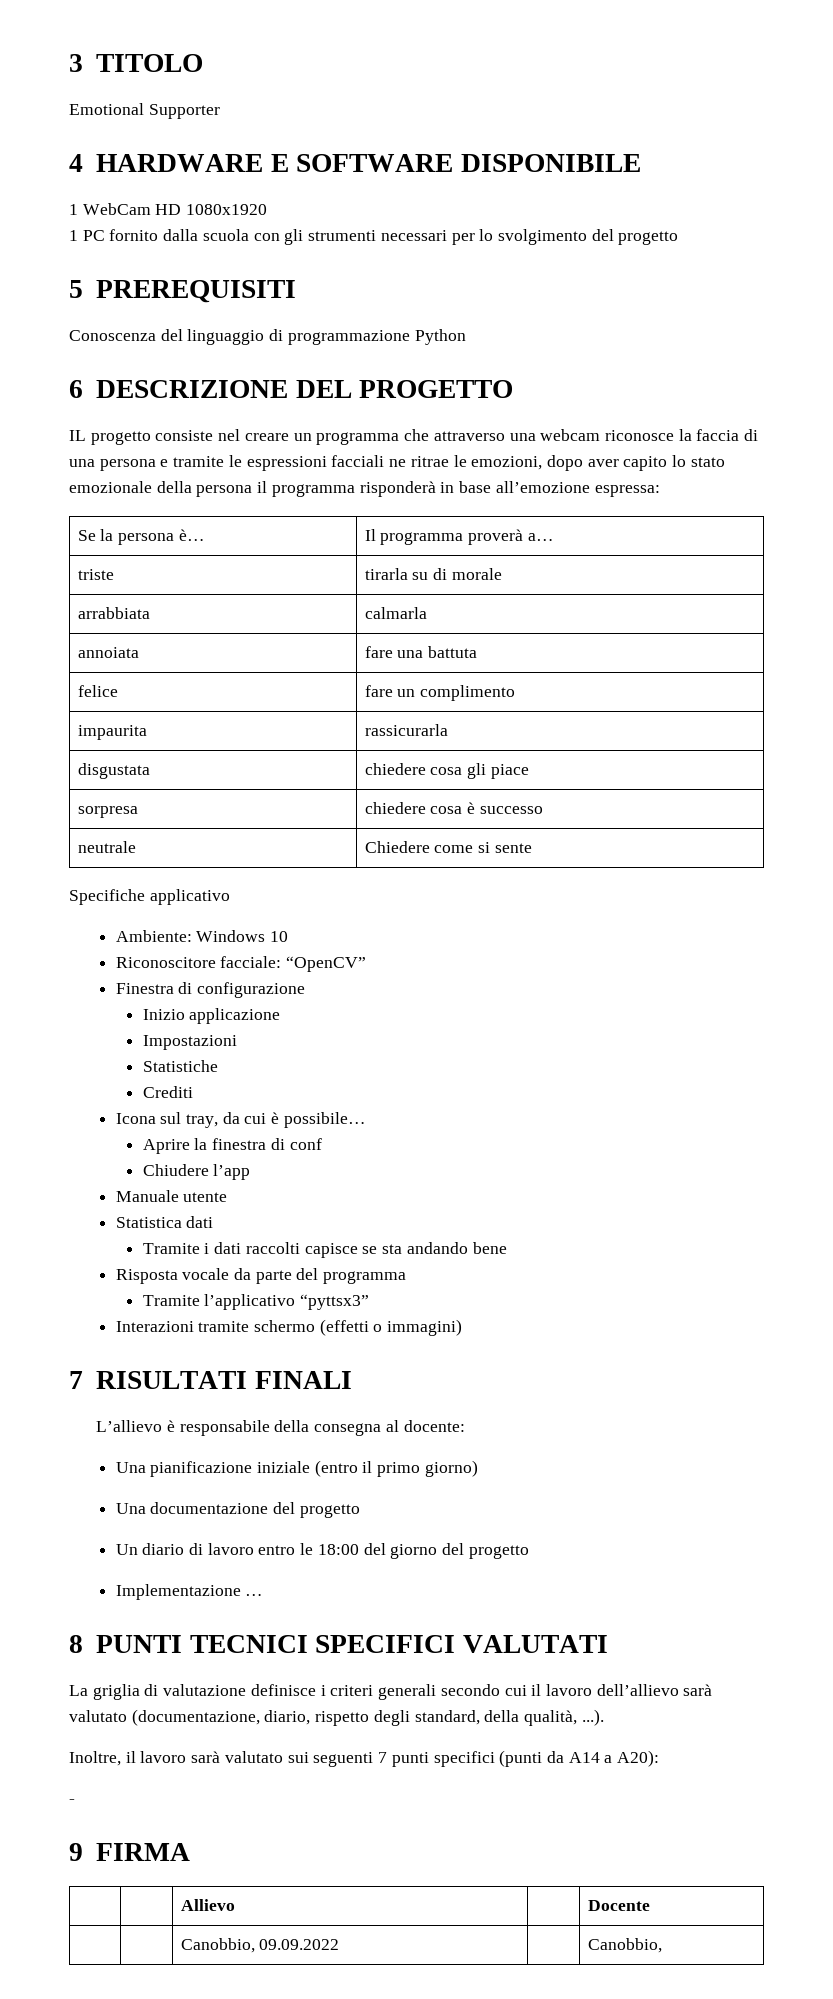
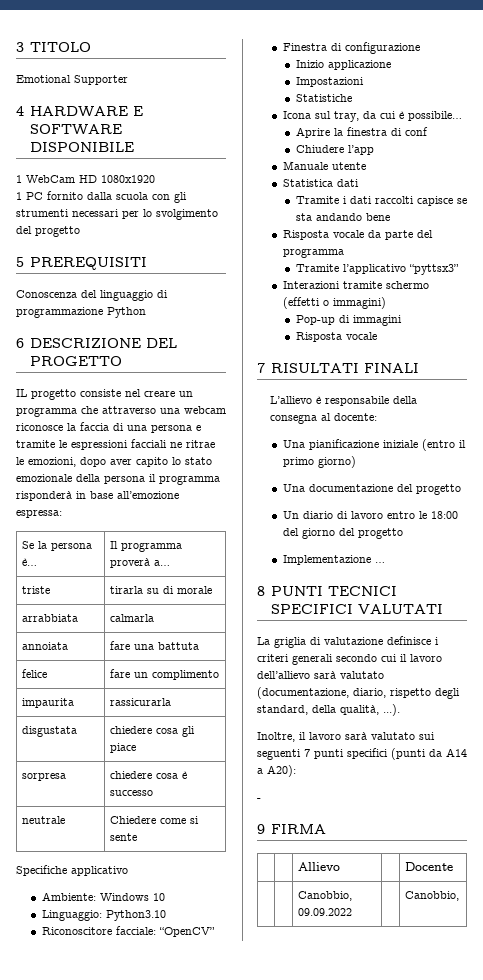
+ Linguaggio: Python3.10
- Crediti
+ Pop-up di immagini
+ Risposta vocale

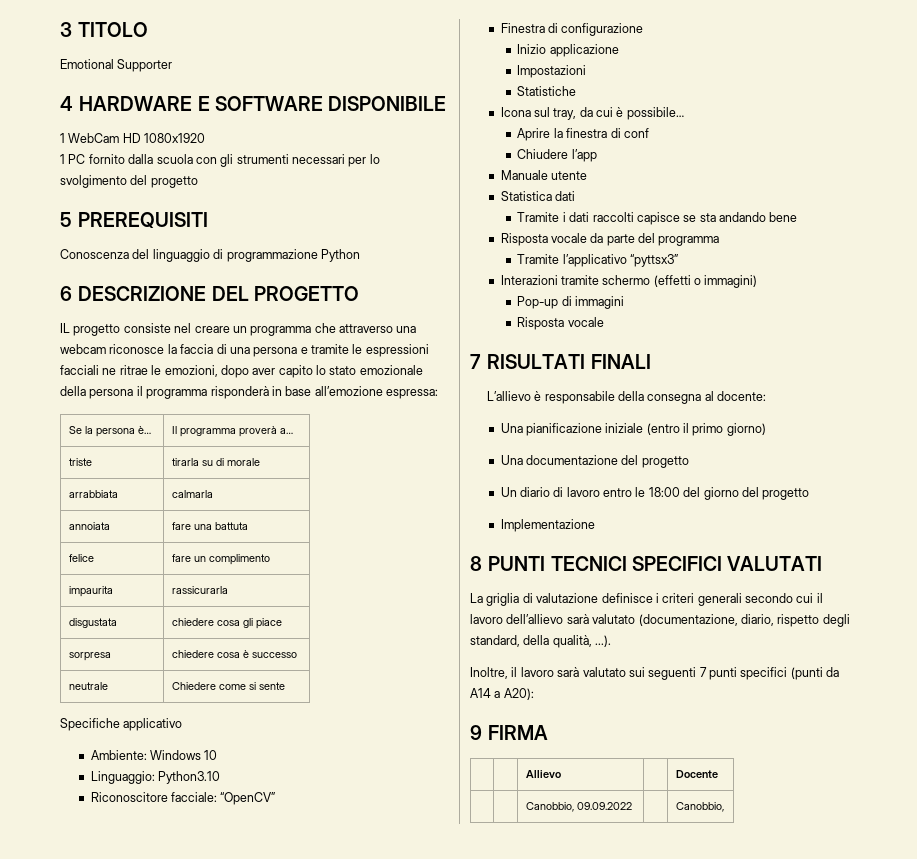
- Implementazione …
+ Implementazione
- -

